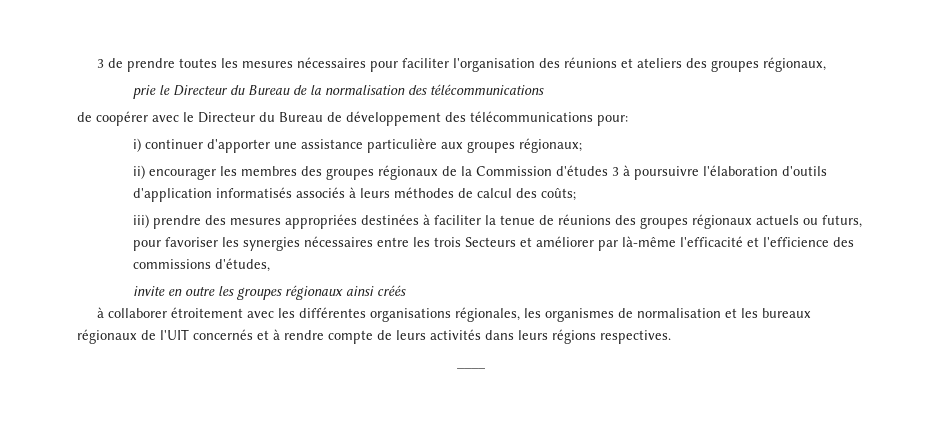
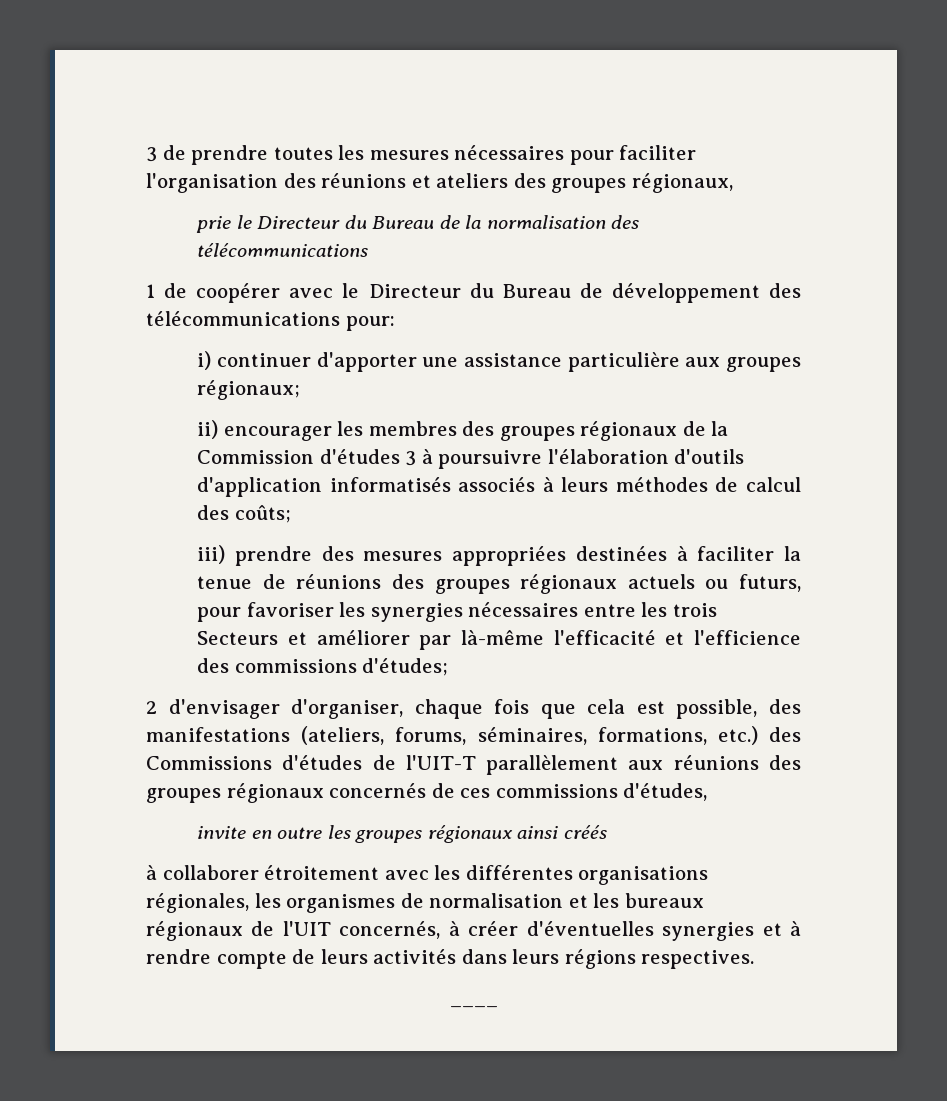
- de coopérer avec le Directeur du Bureau de développement des télécommunications pour:
+ 1 de coopérer avec le Directeur du Bureau de développement des télécommunications pour:
- iii) prendre des mesures appropriées destinées à faciliter la tenue de réunions des groupes régionaux actuels ou futurs, pour favoriser les synergies nécessaires entre les trois Secteurs et améliorer par là-même l'efficacité et l'efficience des commissions d'études,
+ iii) prendre des mesures appropriées destinées à faciliter la tenue de réunions des groupes régionaux actuels ou futurs, pour favoriser les synergies nécessaires entre les trois Secteurs et améliorer par là-même l'efficacité et l'efficience des commissions d'études;
+ 2 d'envisager d'organiser, chaque fois que cela est possible, des manifestations (ateliers, forums, séminaires, formations, etc.) des Commissions d'études de l'UIT-T parallèlement aux réunions des groupes régionaux concernés de ces commissions d'études,
- à collaborer étroitement avec les différentes organisations régionales, les organismes de normalisation et les bureaux régionaux de l'UIT concernés et à rendre compte de leurs activités dans leurs régions respectives.
+ à collaborer étroitement avec les différentes organisations régionales, les organismes de normalisation et les bureaux régionaux de l'UIT concernés, à créer d'éventuelles synergies et à rendre compte de leurs activités dans leurs régions respectives.

